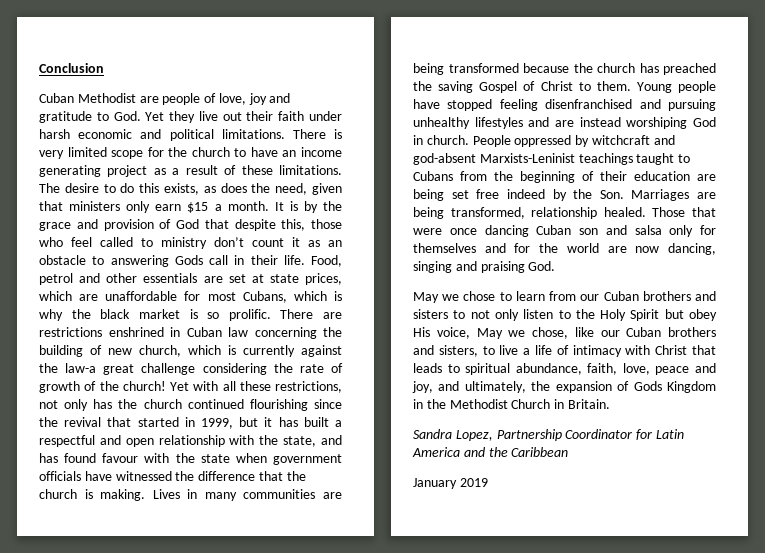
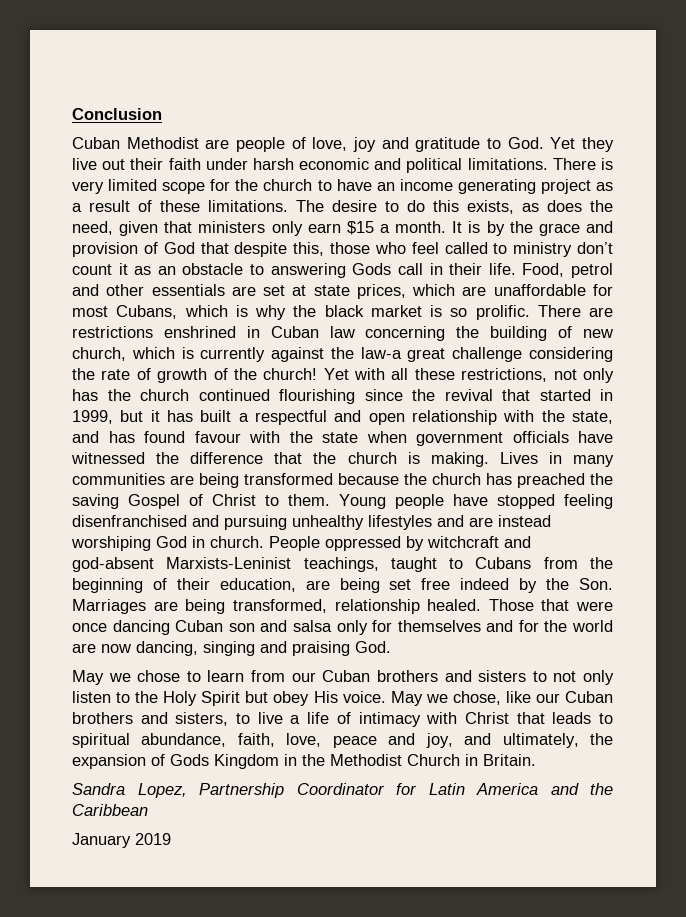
- People oppressed by witchcraft and god-absent Marxists-Leninist teachings taught to Cubans from the beginning of their education are being set free indeed by the Son. Marriages are being transformed, relationship healed.
+ People oppressed by witchcraft and god-absent Marxists-Leninist teachings, taught to Cubans from the beginning of their education, are being set free indeed by the Son. Marriages are being transformed, relationship healed.
- May we chose to learn from our Cuban brothers and sisters to not only listen to the Holy Spirit but obey His voice, May we chose, like our Cuban brothers and sisters, to live a life of intimacy with Christ that leads to spiritual abundance, faith, love, peace and joy, and ultimately, the expansion of Gods Kingdom in the Methodist Church in Britain.
+ May we chose to learn from our Cuban brothers and sisters to not only listen to the Holy Spirit but obey His voice. May we chose, like our Cuban brothers and sisters, to live a life of intimacy with Christ that leads to spiritual abundance, faith, love, peace and joy, and ultimately, the expansion of Gods Kingdom in the Methodist Church in Britain.

